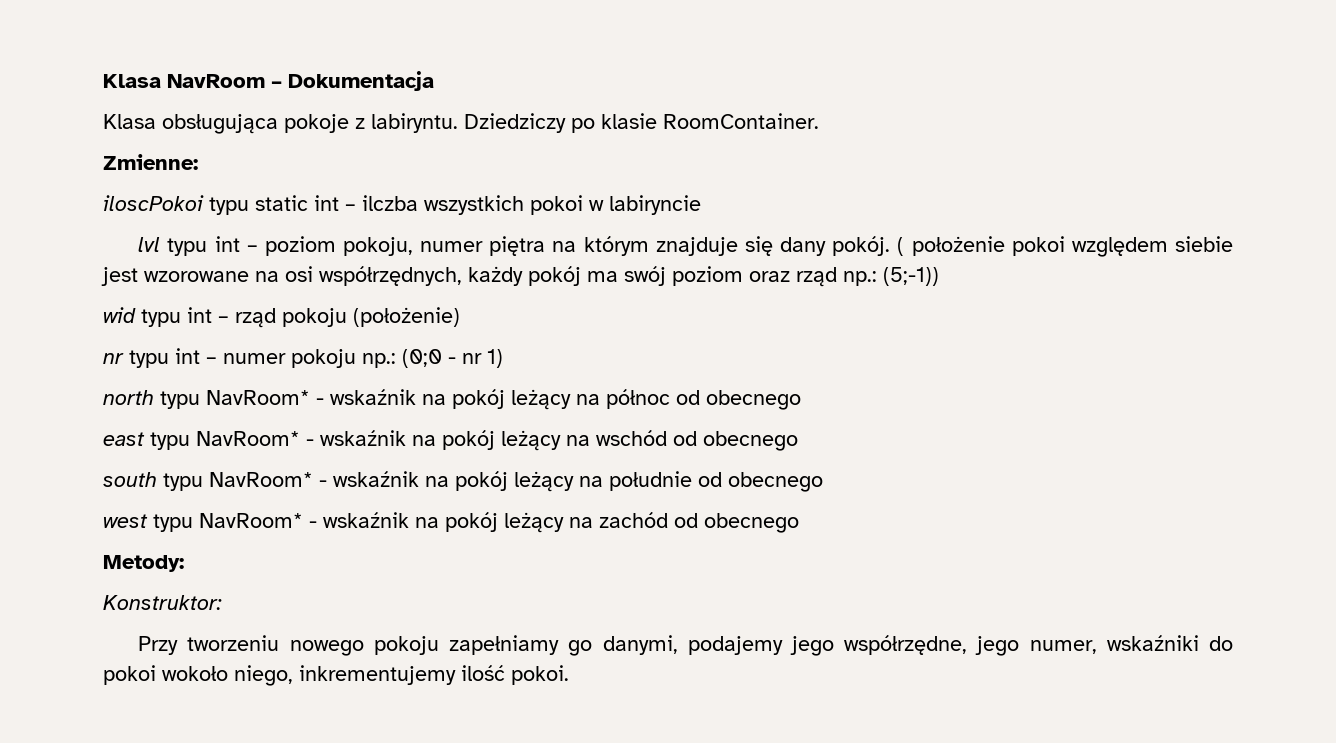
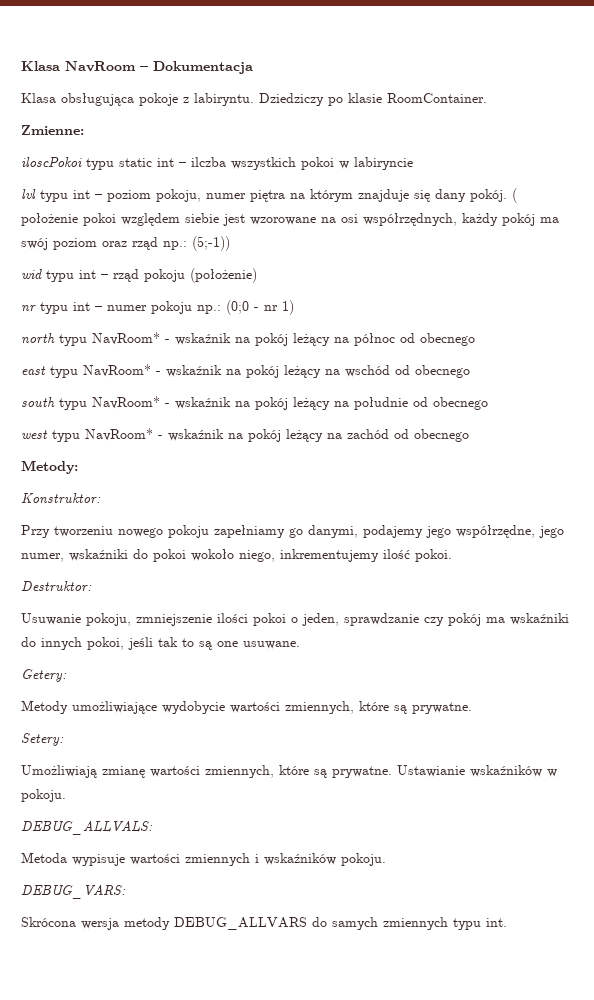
+ Destruktor:
+ Usuwanie pokoju, zmniejszenie ilości pokoi o jeden, sprawdzanie czy pokój ma wskaźniki do innych pokoi, jeśli tak to są one usuwane.
+ Getery:
+ Metody umożliwiające wydobycie wartości zmiennych, które są prywatne.
+ Setery:
+ Umożliwiają zmianę wartości zmiennych, które są prywatne. Ustawianie wskaźników w pokoju.
+ DEBUG_ALLVALS:
+ Metoda wypisuje wartości zmiennych i wskaźników pokoju.
+ DEBUG_VARS:
+ Skrócona wersja metody DEBUG_ALLVARS do samych zmiennych typu int.

